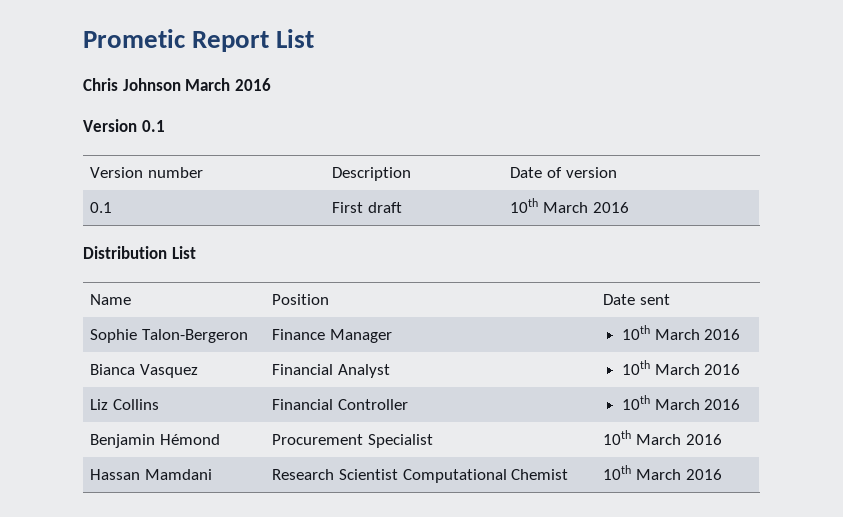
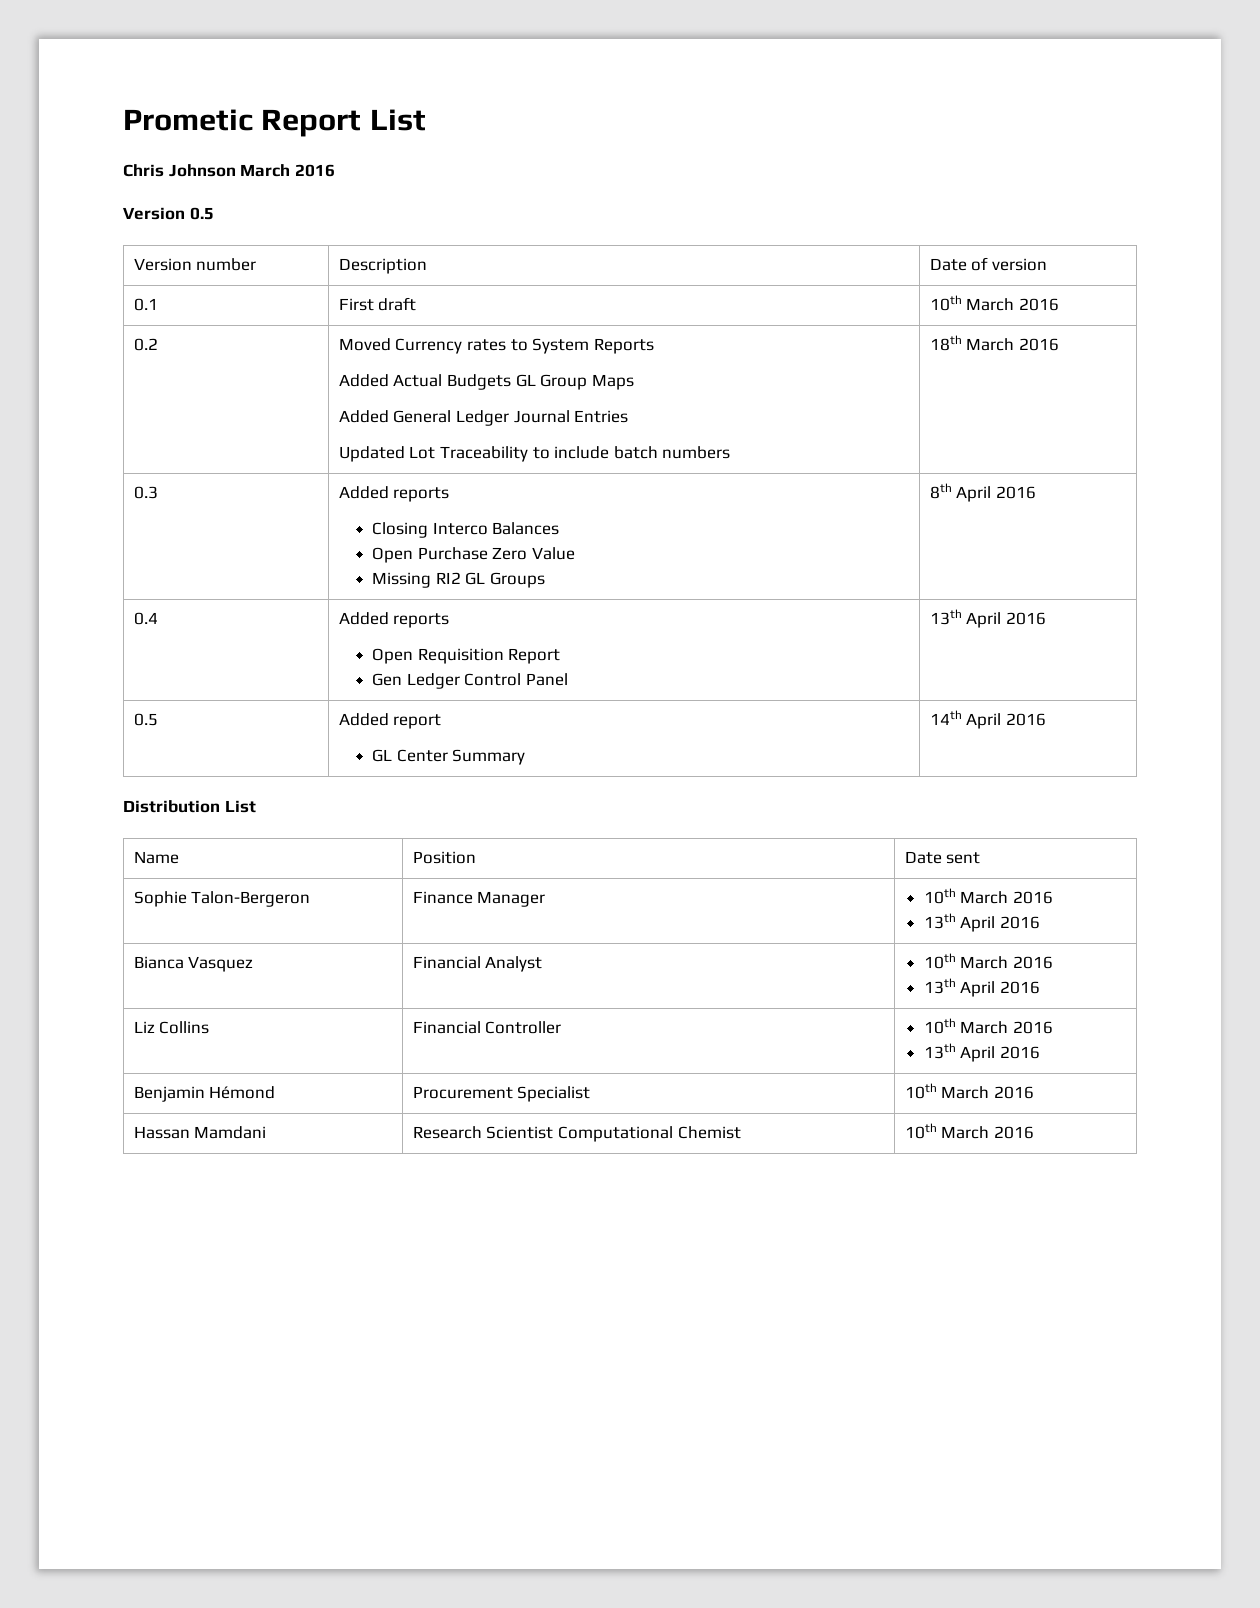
- Version 0.1
+ Version 0.5
+ 0.2 | Moved Currency rates to System Reports
+ Added Actual Budgets GL Group Maps
+ Added General Ledger Journal Entries
+ Updated Lot Traceability to include batch numbers | 18th March 2016
+ 0.3 | Added reports
+ Closing Interco Balances
+ Open Purchase Zero Value
+ Missing RI2 GL Groups | 8th April 2016
+ 0.4 | Added reports
+ Open Requisition Report
+ Gen Ledger Control Panel | 13th April 2016
+ 0.5 | Added report
+ GL Center Summary | 14th April 2016
  Sophie Talon-Bergeron | Finance Manager | 10th March 2016
+ 13th April 2016
  Bianca Vasquez | Financial Analyst | 10th March 2016
+ 13th April 2016
  Liz Collins | Financial Controller | 10th March 2016
+ 13th April 2016

